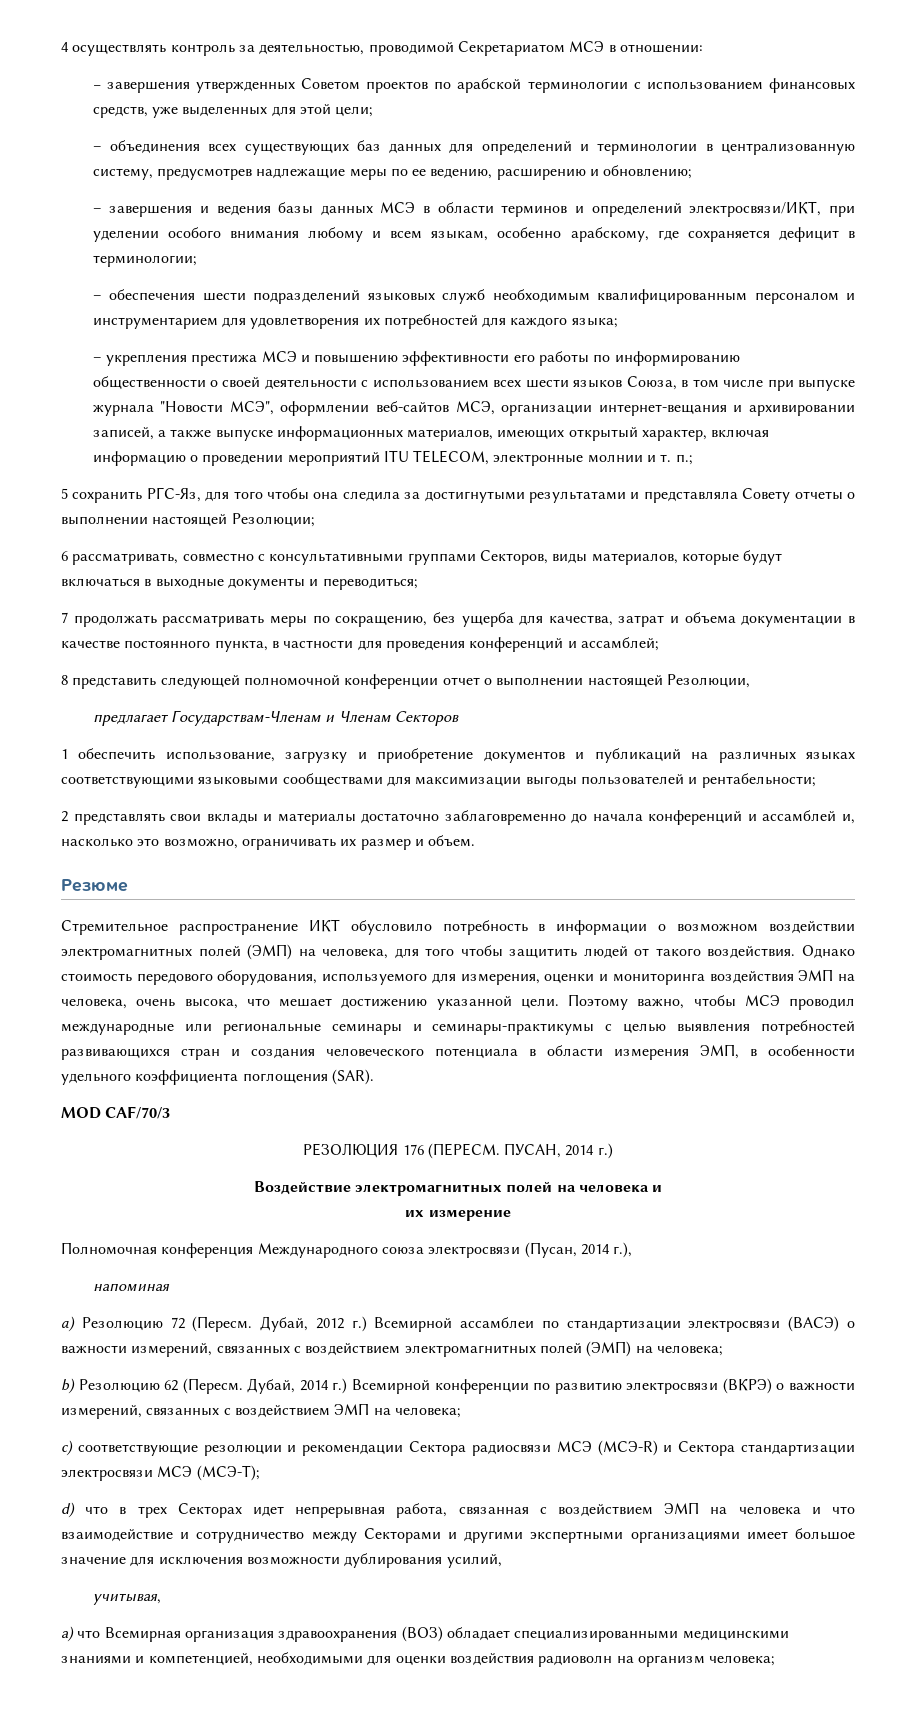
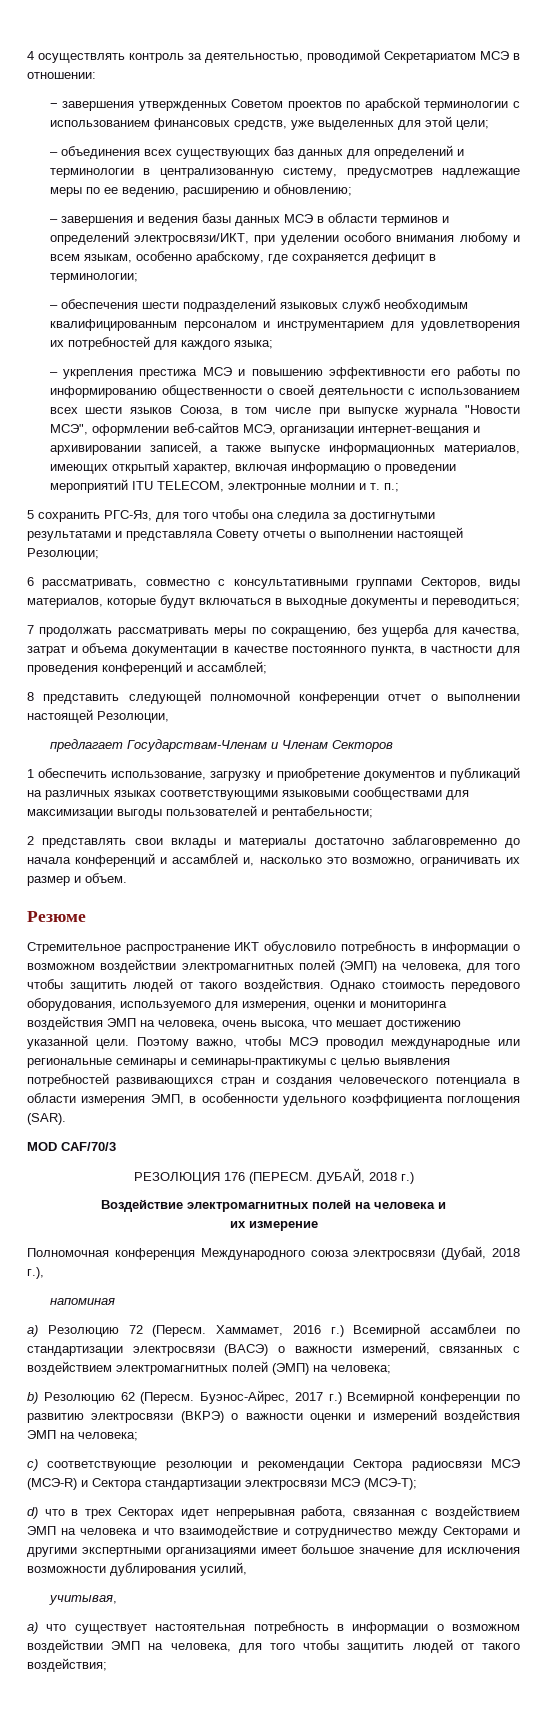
- ПУСАН, 2014 г.)
+ ДУБАЙ, 2018 г.)
- Полномочная конференция Международного союза электросвязи (Пусан, 2014 г.),
+ Полномочная конференция Международного союза электросвязи (Дубай, 2018 г.),
- Дубай, 2012 г.) Всемирной ассамблеи по стандартизации электросвязи (ВАСЭ) о важности измерений, связанных с воздействием электромагнитных полей (ЭМП) на человека;
+ Хаммамет, 2016 г.) Всемирной ассамблеи по стандартизации электросвязи (ВАСЭ) о важности измерений, связанных с воздействием электромагнитных полей (ЭМП) на человека;
- Дубай, 2014 г.) Всемирной конференции по развитию электросвязи (ВКРЭ) о важности измерений, связанных с воздействием ЭМП на человека;
+ Буэнос-Айрес, 2017 г.) Всемирной конференции по развитию электросвязи (ВКРЭ) о важности оценки и измерений воздействия ЭМП на человека;
- а) что Всемирная организация здравоохранения (ВОЗ) обладает специализированными медицинскими знаниями и компетенцией, необходимыми для оценки воздействия радиоволн на организм человека;
+ а) что существует настоятельная потребность в информации о возможном воздействии ЭМП на человека, для того чтобы защитить людей от такого воздействия;

